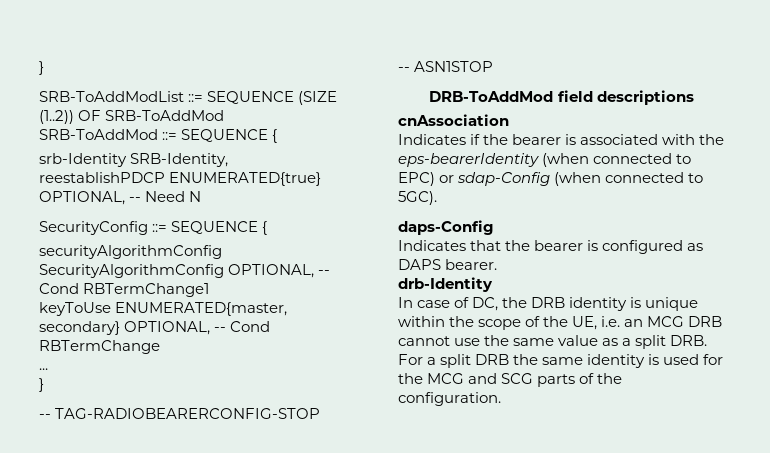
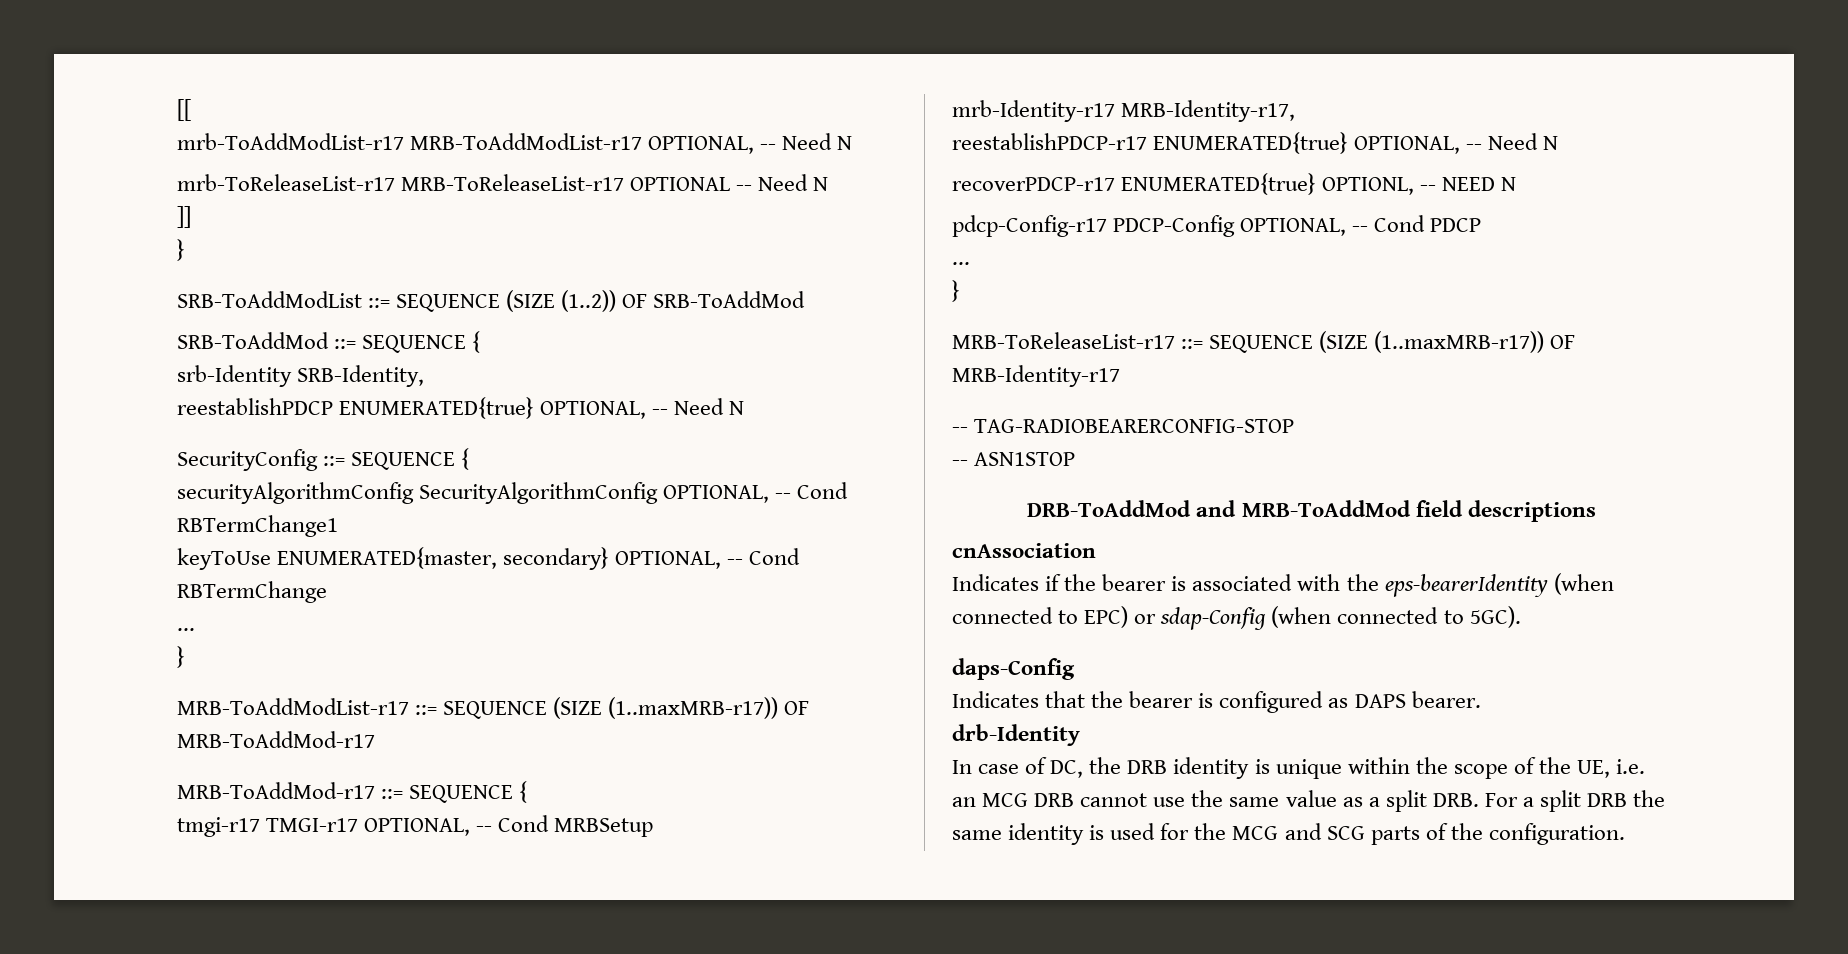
+ [[
+ mrb-ToAddModList-r17 MRB-ToAddModList-r17 OPTIONAL, -- Need N
+ mrb-ToReleaseList-r17 MRB-ToReleaseList-r17 OPTIONAL -- Need N
+ ]]
+ MRB-ToAddModList-r17 ::= SEQUENCE (SIZE (1..maxMRB-r17)) OF MRB-ToAddMod-r17
+ MRB-ToAddMod-r17 ::= SEQUENCE {
+ tmgi-r17 TMGI-r17 OPTIONAL, -- Cond MRBSetup
+ mrb-Identity-r17 MRB-Identity-r17,
+ reestablishPDCP-r17 ENUMERATED{true} OPTIONAL, -- Need N
+ recoverPDCP-r17 ENUMERATED{true} OPTIONL, -- NEED N
+ pdcp-Config-r17 PDCP-Config OPTIONAL, -- Cond PDCP
+ ...
+ }
+ MRB-ToReleaseList-r17 ::= SEQUENCE (SIZE (1..maxMRB-r17)) OF MRB-Identity-r17
- DRB-ToAddMod field descriptions
+ DRB-ToAddMod and MRB-ToAddMod field descriptions

